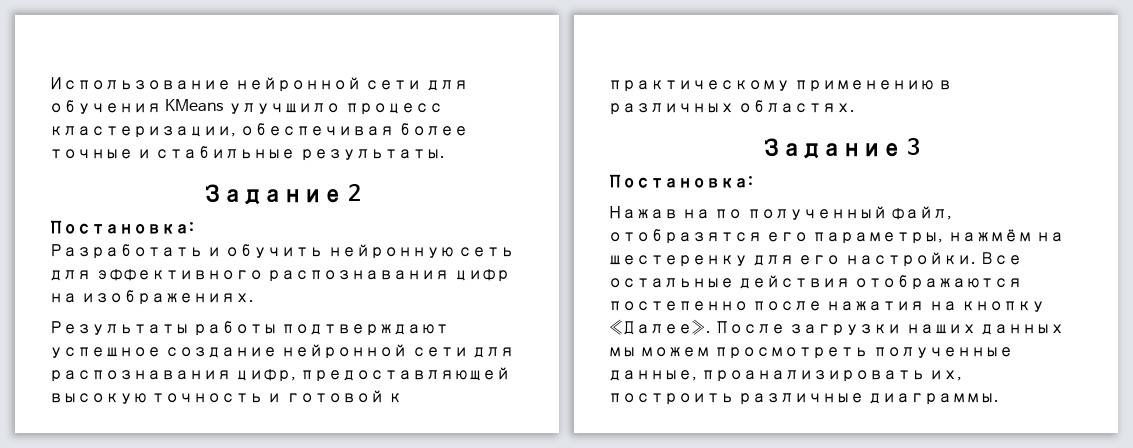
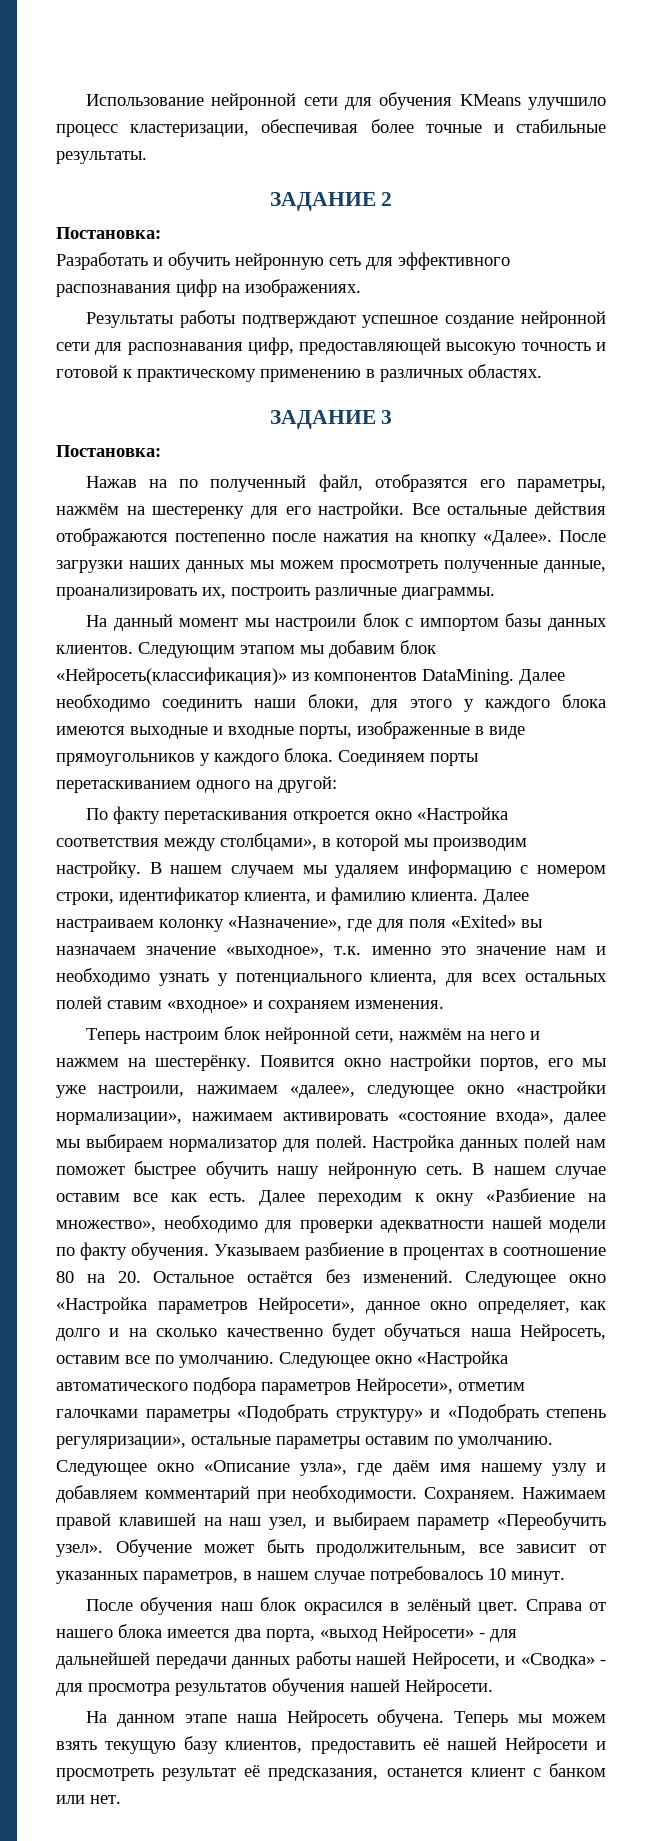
- Задание 2
+ ЗАДАНИЕ 2
- Задание 3
+ ЗАДАНИЕ 3
+ На данный момент мы настроили блок с импортом базы данных клиентов. Следующим этапом мы добавим блок «Нейросеть(классификация)» из компонентов DataMining. Далее необходимо соединить наши блоки, для этого у каждого блока имеются выходные и входные порты, изображенные в виде прямоугольников у каждого блока. Соединяем порты перетаскиванием одного на другой:
+ По факту перетаскивания откроется окно «Настройка соответствия между столбцами», в которой мы производим настройку. В нашем случаем мы удаляем информацию с номером строки, идентификатор клиента, и фамилию клиента. Далее настраиваем колонку «Назначение», где для поля «Exited» вы назначаем значение «выходное», т.к. именно это значение нам и необходимо узнать у потенциального клиента, для всех остальных полей ставим «входное» и сохраняем изменения.
+ Теперь настроим блок нейронной сети, нажмём на него и нажмем на шестерёнку. Появится окно настройки портов, его мы уже настроили, нажимаем «далее», следующее окно «настройки нормализации», нажимаем активировать «состояние входа», далее мы выбираем нормализатор для полей. Настройка данных полей нам поможет быстрее обучить нашу нейронную сеть. В нашем случае оставим все как есть. Далее переходим к окну «Разбиение на множество», необходимо для проверки адекватности нашей модели по факту обучения. Указываем разбиение в процентах в соотношение 80 на 20. Остальное остаётся без изменений. Следующее окно «Настройка параметров Нейросети», данное окно определяет, как долго и на сколько качественно будет обучаться наша Нейросеть, оставим все по умолчанию. Следующее окно «Настройка автоматического подбора параметров Нейросети», отметим галочками параметры «Подобрать структуру» и «Подобрать степень регуляризации», остальные параметры оставим по умолчанию. Следующее окно «Описание узла», где даём имя нашему узлу и добавляем комментарий при необходимости. Сохраняем. Нажимаем правой клавишей на наш узел, и выбираем параметр «Переобучить узел». Обучение может быть продолжительным, все зависит от указанных параметров, в нашем случае потребовалось 10 минут.
+ После обучения наш блок окрасился в зелёный цвет. Справа от нашего блока имеется два порта, «выход Нейросети» - для дальнейшей передачи данных работы нашей Нейросети, и «Сводка» - для просмотра результатов обучения нашей Нейросети.
+ На данном этапе наша Нейросеть обучена. Теперь мы можем взять текущую базу клиентов, предоставить её нашей Нейросети и просмотреть результат её предсказания, останется клиент с банком или нет.

